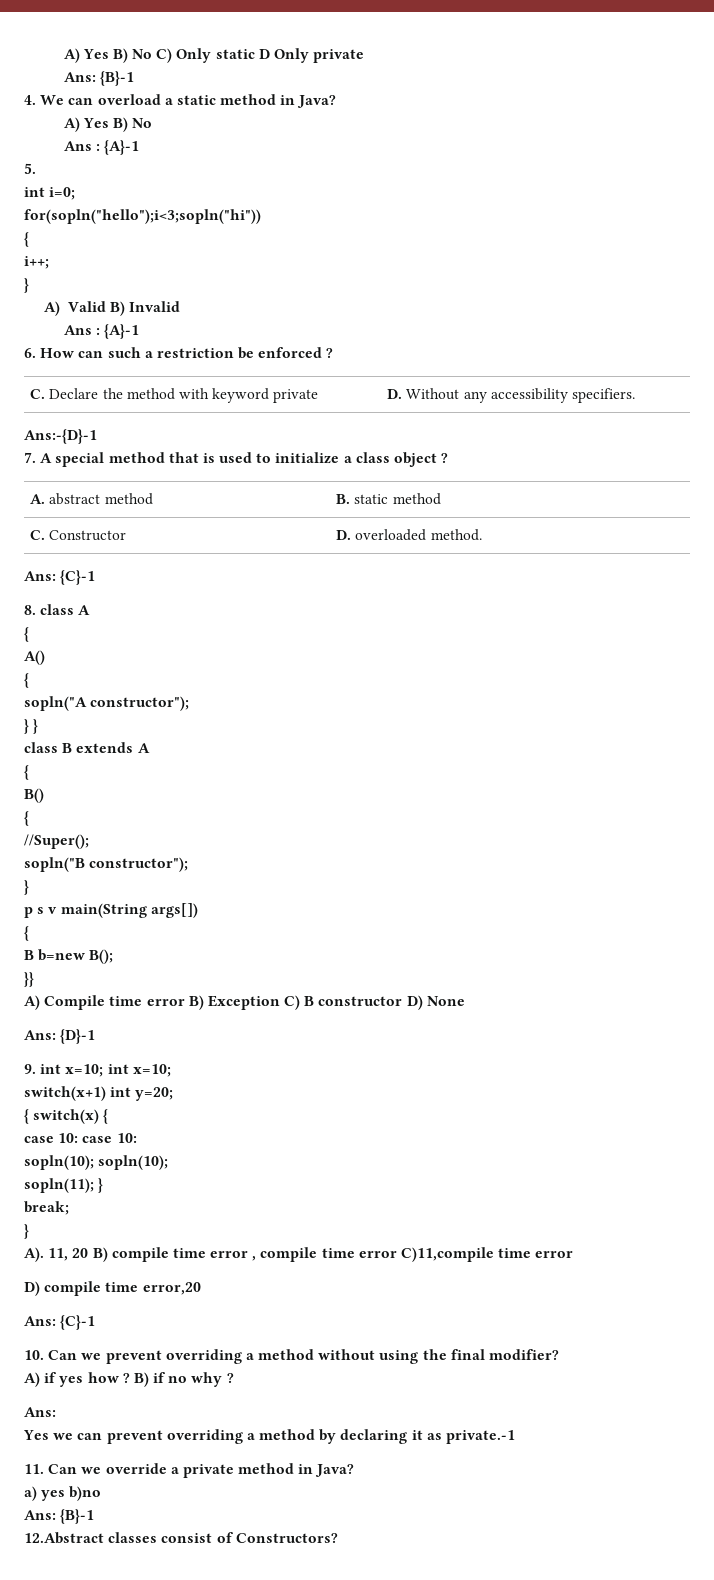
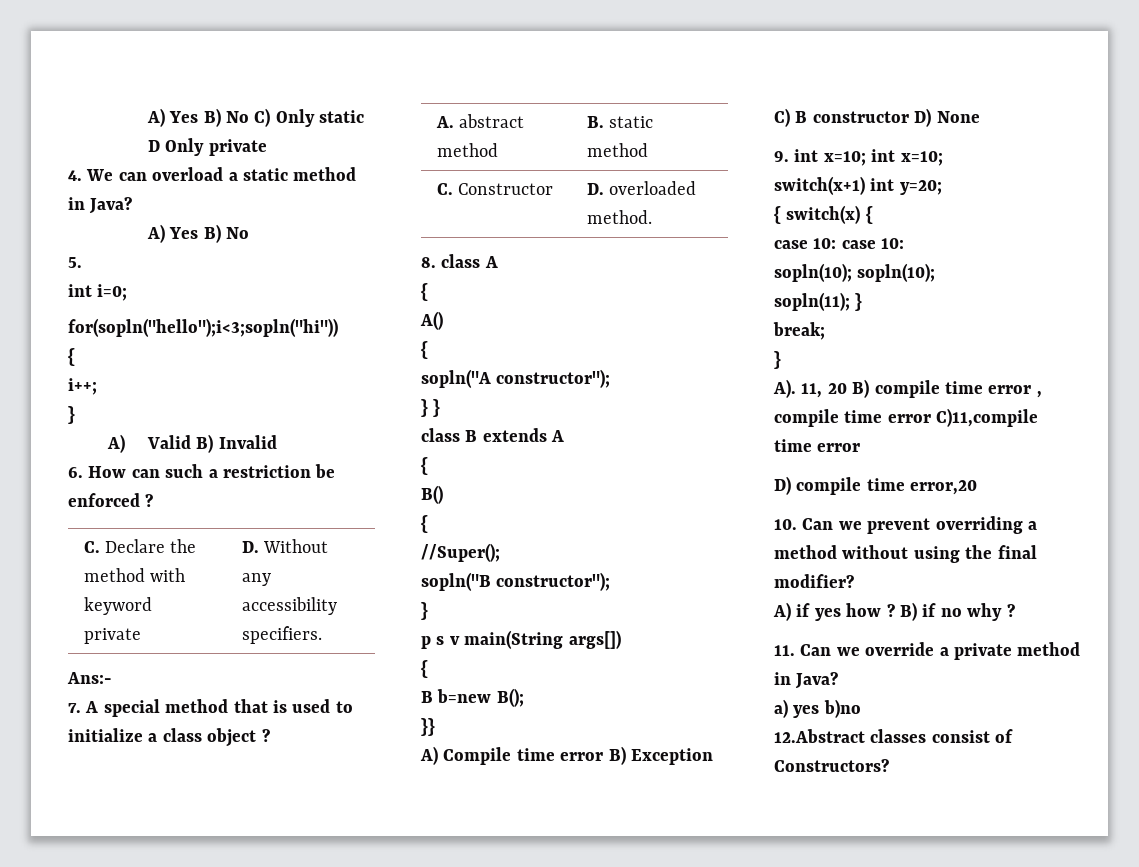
  A) Yes B) No C) Only static D Only private
- Ans: {B}-1
  4. We can overload a static method in Java?
  A) Yes B) No
- Ans : {A}-1
  A) Valid B) Invalid
- Ans : {A}-1
- Ans:-{D}-1
+ Ans:-
  C. Constructor | D. overloaded method.
- Ans: {C}-1
- Ans: {D}-1
  D) compile time error,20
- Ans: {C}-1
  B) if no why ?
- Ans:
- Yes we can prevent overriding a method by declaring it as private.-1
  a) yes b)no
- Ans: {B}-1

